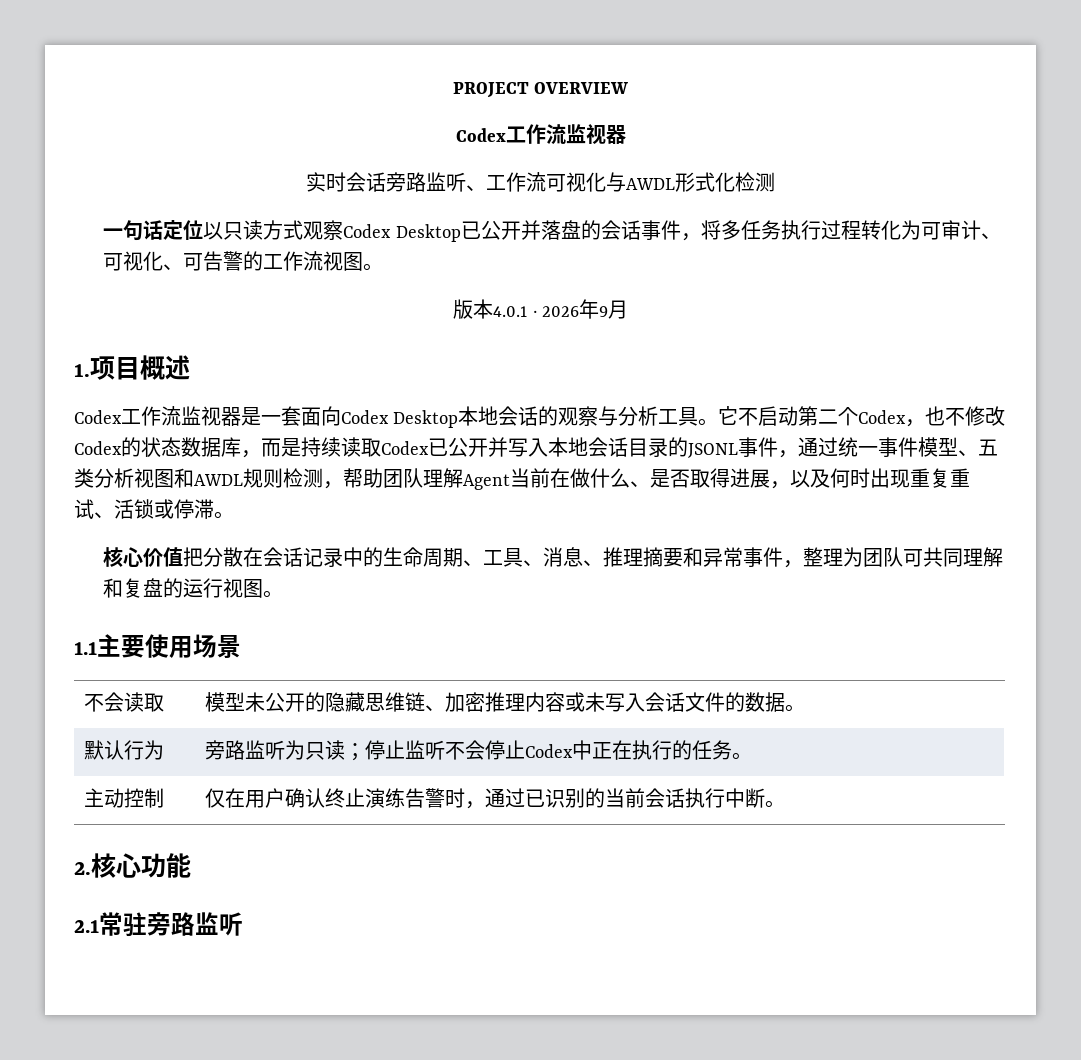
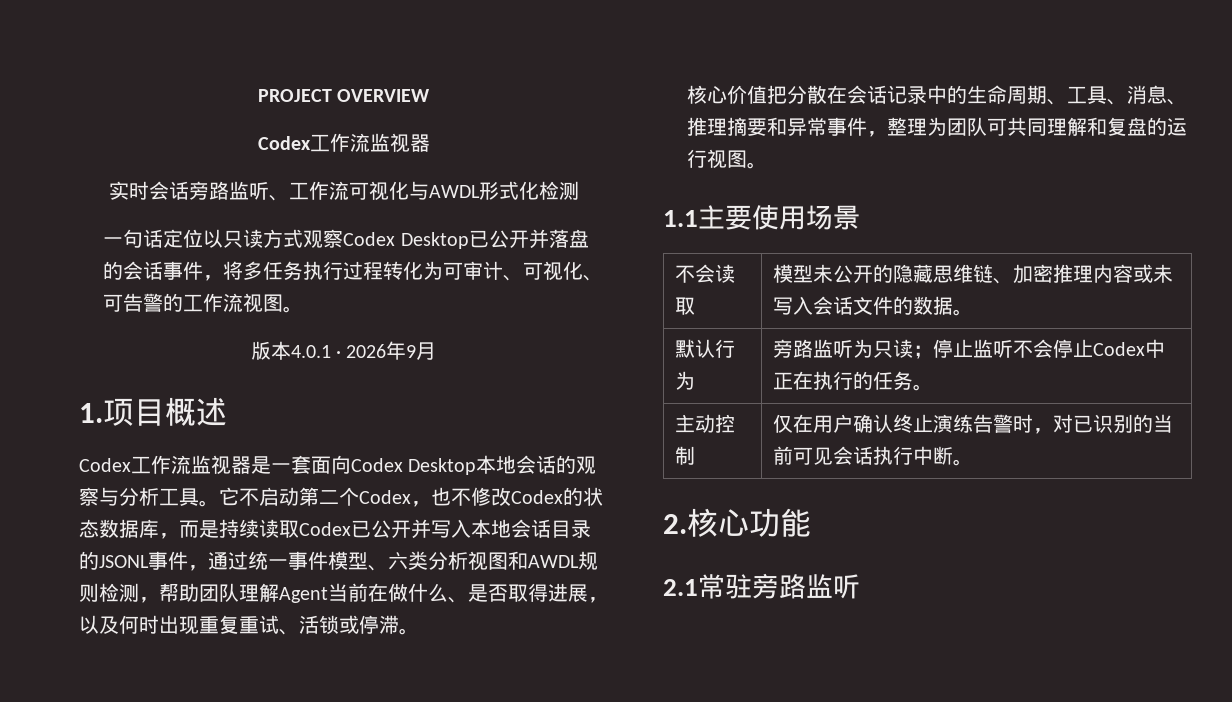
- 它不启动第二个Codex，也不修改Codex的状态数据库，而是持续读取Codex已公开并写入本地会话目录的JSONL事件，通过统一事件模型、五类分析视图和AWDL规则检测，帮助团队理解Agent当前在做什么、是否取得进展，以及何时出现重复重试、活锁或停滞。
+ 它不启动第二个Codex，也不修改Codex的状态数据库，而是持续读取Codex已公开并写入本地会话目录的JSONL事件，通过统一事件模型、六类分析视图和AWDL规则检测，帮助团队理解Agent当前在做什么、是否取得进展，以及何时出现重复重试、活锁或停滞。
- 主动控制 | 仅在用户确认终止演练告警时，通过已识别的当前会话执行中断。
+ 主动控制 | 仅在用户确认终止演练告警时，对已识别的当前可见会话执行中断。

